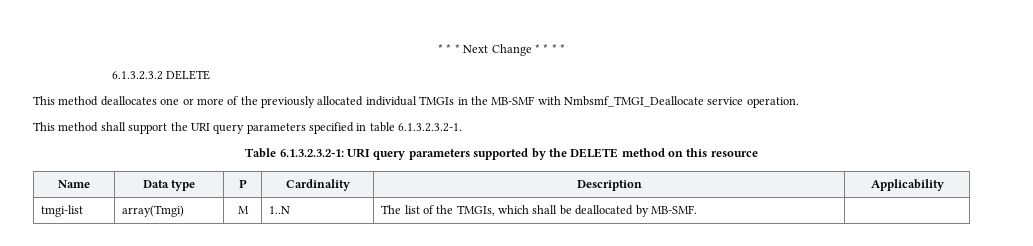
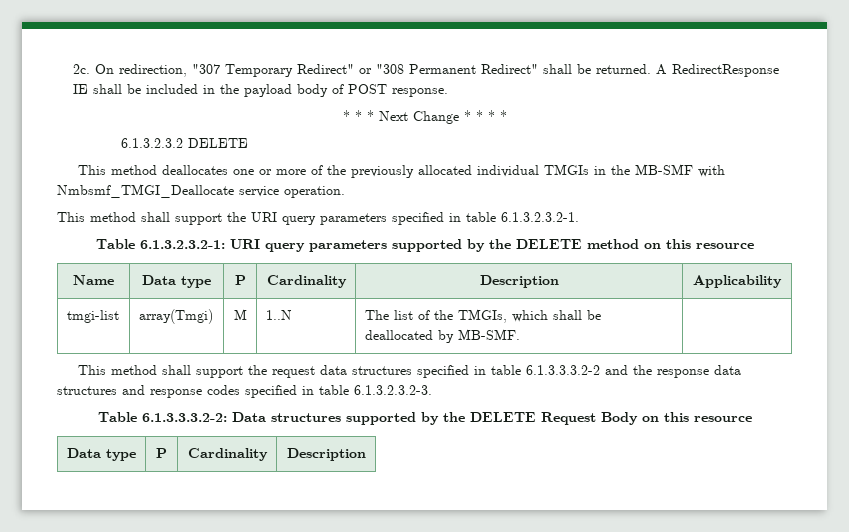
+ 2c. On redirection, "307 Temporary Redirect" or "308 Permanent Redirect" shall be returned. A RedirectResponse IE shall be included in the payload body of POST response.
+ This method shall support the request data structures specified in table 6.1.3.3.3.2-2 and the response data structures and response codes specified in table 6.1.3.2.3.2-3.
+ Table 6.1.3.3.3.2-2: Data structures supported by the DELETE Request Body on this resource
+ Data type | P | Cardinality | Description

